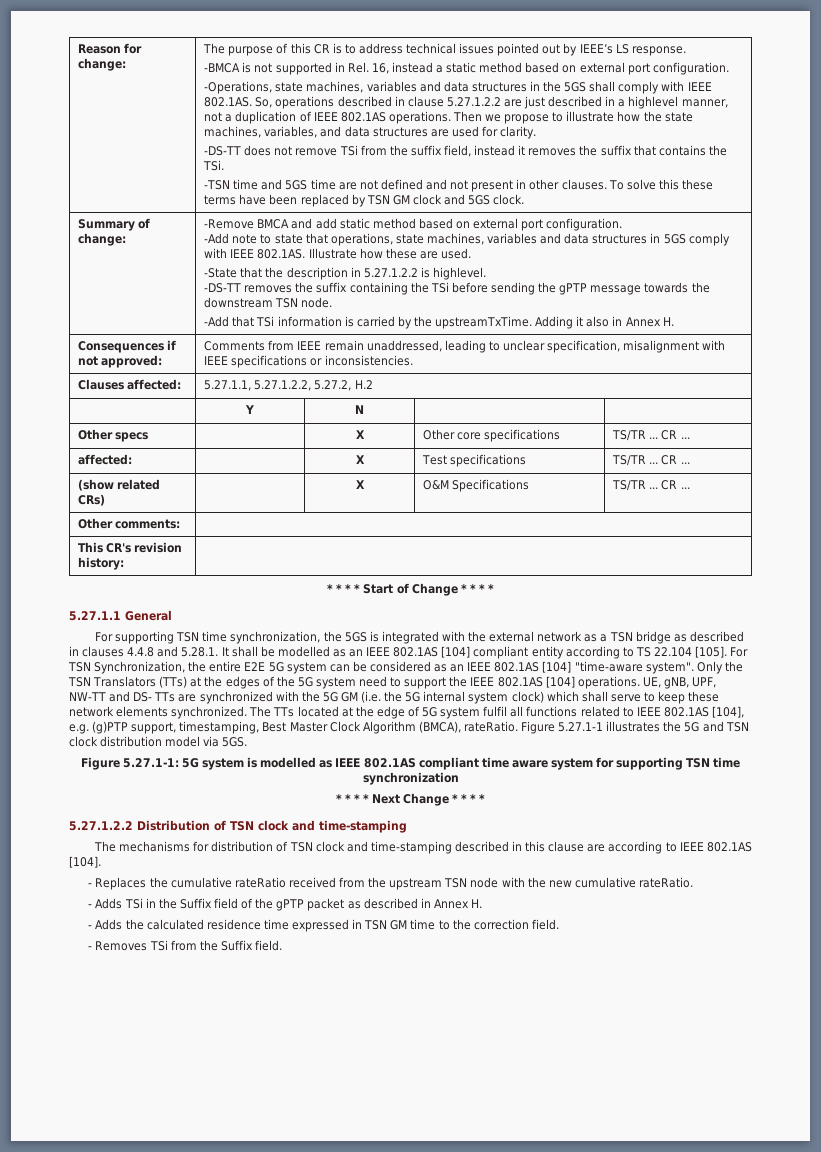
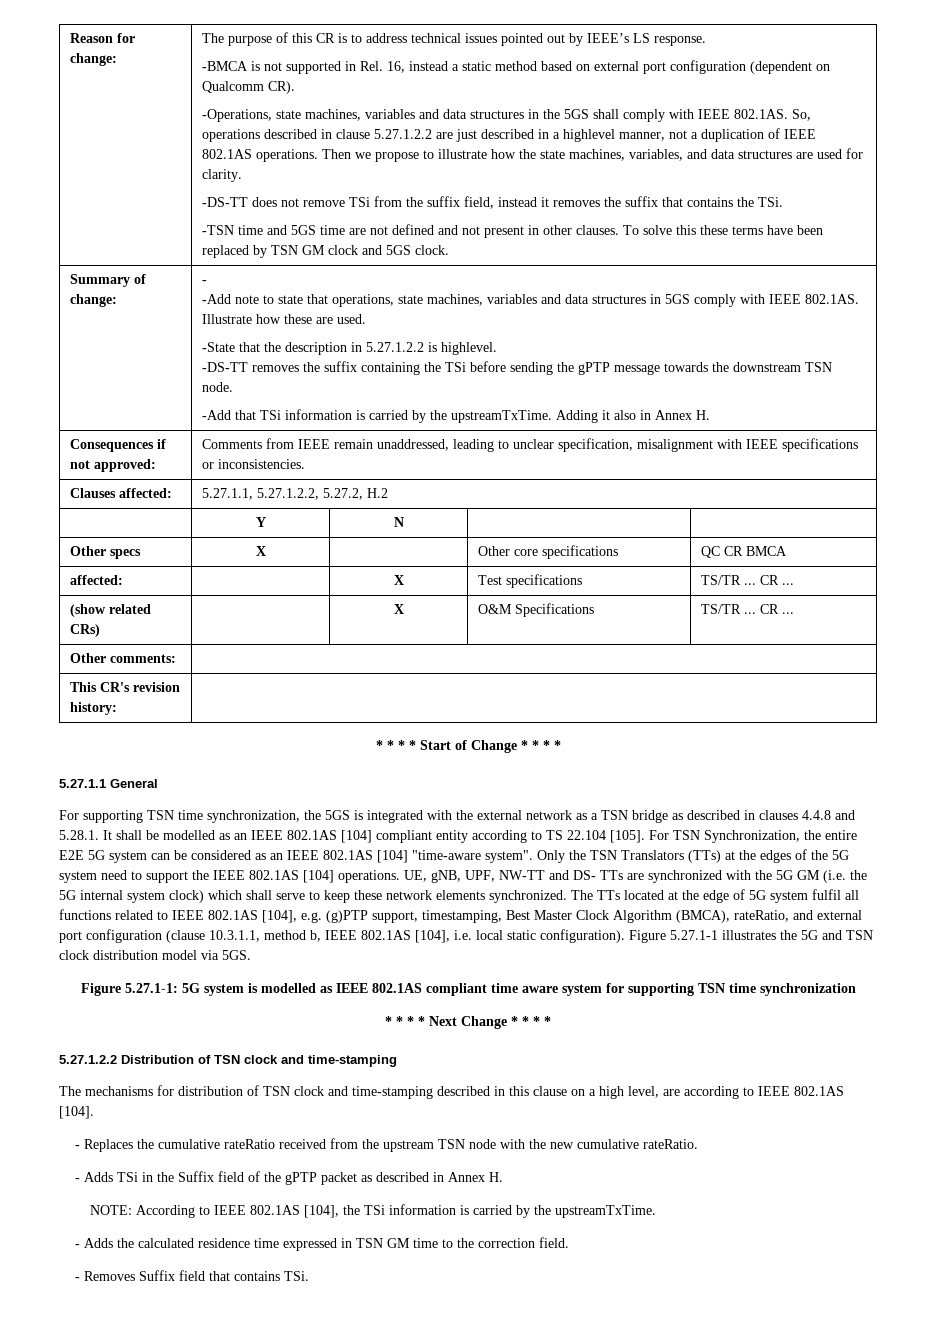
- -BMCA is not supported in Rel. 16, instead a static method based on external port configuration.
+ -BMCA is not supported in Rel. 16, instead a static method based on external port configuration (dependent on Qualcomm CR).
- Summary of change: | -Remove BMCA and add static method based on external port configuration.
+ Summary of change: | -
- Other specs | | X | Other core specifications | TS/TR ... CR ...
+ Other specs | X | | Other core specifications | QC CR BMCA
- The TTs located at the edge of 5G system fulfil all functions related to IEEE 802.1AS [104], e.g. (g)PTP support, timestamping, Best Master Clock Algorithm (BMCA), rateRatio.
+ The TTs located at the edge of 5G system fulfil all functions related to IEEE 802.1AS [104], e.g. (g)PTP support, timestamping, Best Master Clock Algorithm (BMCA), rateRatio, and external port configuration (clause 10.3.1.1, method b, IEEE 802.1AS [104], i.e. local static configuration).
- The mechanisms for distribution of TSN clock and time-stamping described in this clause are according to IEEE 802.1AS [104].
+ The mechanisms for distribution of TSN clock and time-stamping described in this clause on a high level, are according to IEEE 802.1AS [104].
+ NOTE: According to IEEE 802.1AS [104], the TSi information is carried by the upstreamTxTime.
- - Removes TSi from the Suffix field.
+ - Removes Suffix field that contains TSi.

